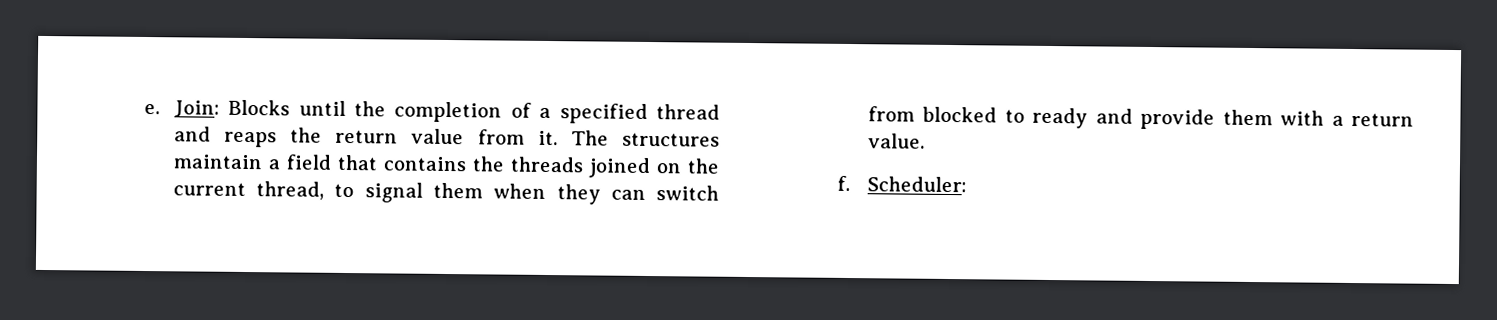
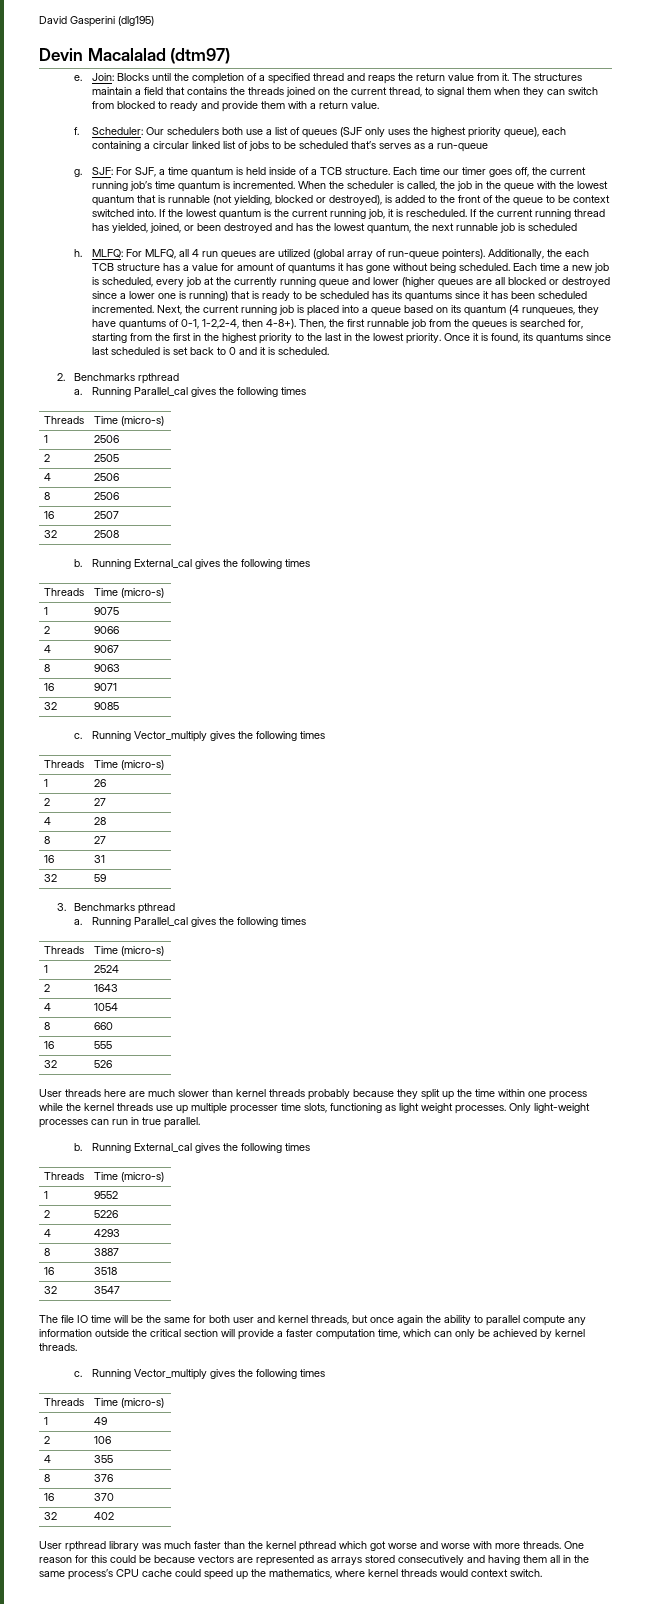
+ David Gasperini (dlg195)
+ Devin Macalalad (dtm97)
- Scheduler:
+ Scheduler: Our schedulers both use a list of queues (SJF only uses the highest priority queue), each containing a circular linked list of jobs to be scheduled that’s serves as a run-queue
+ g. SJF: For SJF, a time quantum is held inside of a TCB structure. Each time our timer goes off, the current running job’s time quantum is incremented. When the scheduler is called, the job in the queue with the lowest quantum that is runnable (not yielding, blocked or destroyed), is added to the front of the queue to be context switched into. If the lowest quantum is the current running job, it is rescheduled. If the current running thread has yielded, joined, or been destroyed and has the lowest quantum, the next runnable job is scheduled
+ h. MLFQ: For MLFQ, all 4 run queues are utilized (global array of run-queue pointers). Additionally, the each TCB structure has a value for amount of quantums it has gone without being scheduled. Each time a new job is scheduled, every job at the currently running queue and lower (higher queues are all blocked or destroyed since a lower one is running) that is ready to be scheduled has its quantums since it has been scheduled incremented. Next, the current running job is placed into a queue based on its quantum (4 runqueues, they have quantums of 0-1, 1-2,2-4, then 4-8+). Then, the first runnable job from the queues is searched for, starting from the first in the highest priority to the last in the lowest priority. Once it is found, its quantums since last scheduled is set back to 0 and it is scheduled.
+ 2. Benchmarks rpthread
+ a. Running Parallel_cal gives the following times
+ Threads | Time (micro-s)
+ 1 | 2506
+ 2 | 2505
+ 4 | 2506
+ 8 | 2506
+ 16 | 2507
+ 32 | 2508
+ b. Running External_cal gives the following times
+ Threads | Time (micro-s)
+ 1 | 9075
+ 2 | 9066
+ 4 | 9067
+ 8 | 9063
+ 16 | 9071
+ 32 | 9085
+ c. Running Vector_multiply gives the following times
+ Threads | Time (micro-s)
+ 1 | 26
+ 2 | 27
+ 4 | 28
+ 8 | 27
+ 16 | 31
+ 32 | 59
+ 3. Benchmarks pthread
+ a. Running Parallel_cal gives the following times
+ Threads | Time (micro-s)
+ 1 | 2524
+ 2 | 1643
+ 4 | 1054
+ 8 | 660
+ 16 | 555
+ 32 | 526
+ User threads here are much slower than kernel threads probably because they split up the time within one process while the kernel threads use up multiple processer time slots, functioning as light weight processes. Only light-weight processes can run in true parallel.
+ b. Running External_cal gives the following times
+ Threads | Time (micro-s)
+ 1 | 9552
+ 2 | 5226
+ 4 | 4293
+ 8 | 3887
+ 16 | 3518
+ 32 | 3547
+ The file IO time will be the same for both user and kernel threads, but once again the ability to parallel compute any information outside the critical section will provide a faster computation time, which can only be achieved by kernel threads.
+ c. Running Vector_multiply gives the following times
+ Threads | Time (micro-s)
+ 1 | 49
+ 2 | 106
+ 4 | 355
+ 8 | 376
+ 16 | 370
+ 32 | 402
+ User rpthread library was much faster than the kernel pthread which got worse and worse with more threads. One reason for this could be because vectors are represented as arrays stored consecutively and having them all in the same process’s CPU cache could speed up the mathematics, where kernel threads would context switch.

